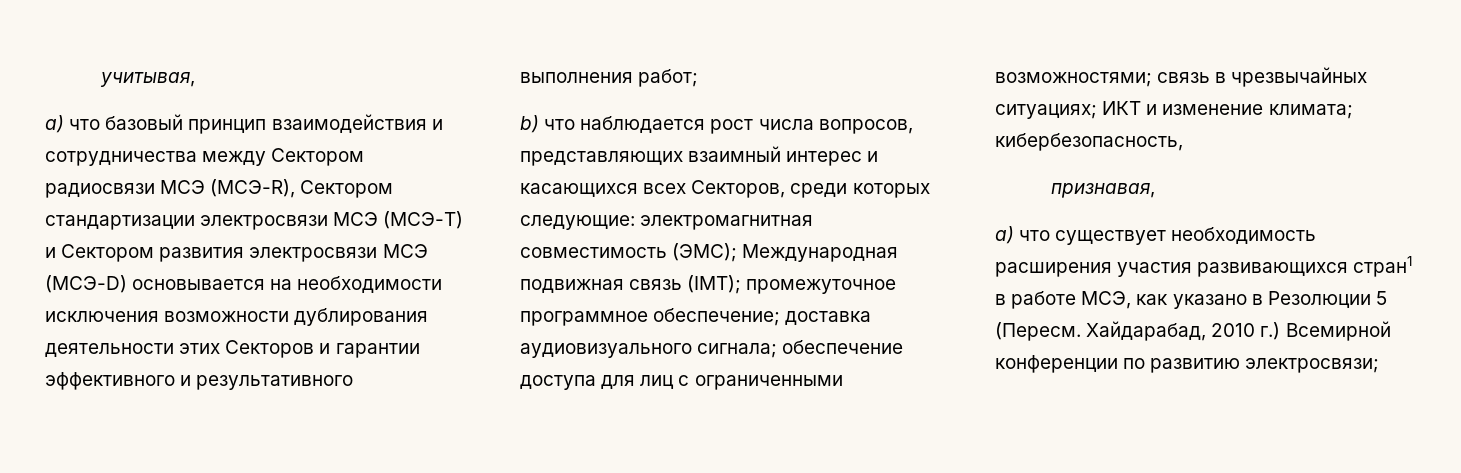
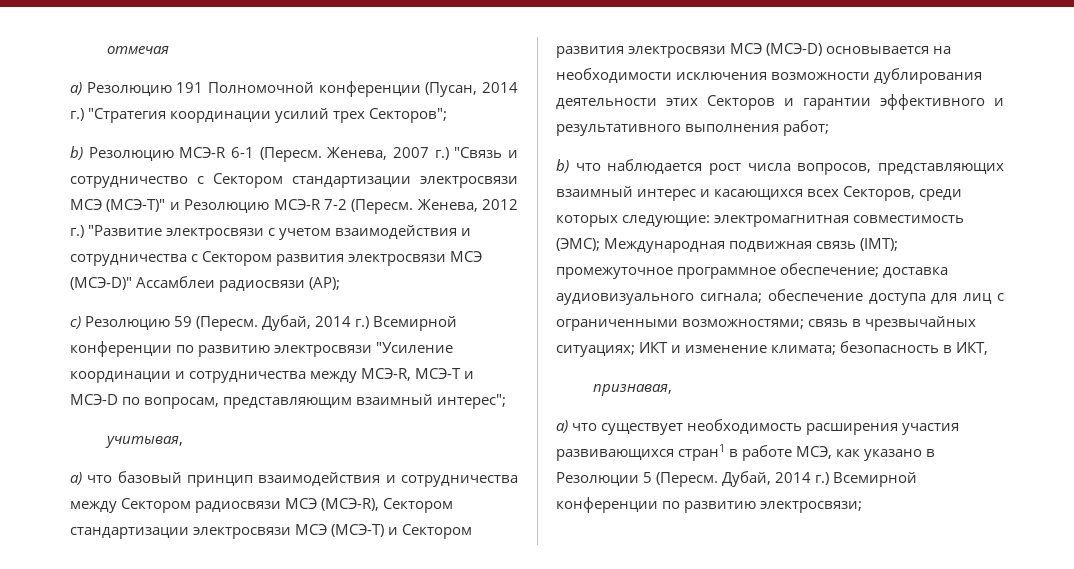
+ отмечая
+ a) Резолюцию 191 Полномочной конференции (Пусан, 2014 г.) "Стратегия координации усилий трех Секторов";
+ b) Резолюцию МСЭ-R 6-1 (Пересм. Женева, 2007 г.) "Связь и сотрудничество с Сектором стандартизации электросвязи МСЭ (МСЭ-T)" и Резолюцию МСЭ-R 7-2 (Пересм. Женева, 2012 г.) "Развитие электросвязи с учетом взаимодействия и сотрудничества с Сектором развития электросвязи МСЭ (МСЭ-D)" Ассамблеи радиосвязи (АР);
+ с) Резолюцию 59 (Пересм. Дубай, 2014 г.) Всемирной конференции по развитию электросвязи "Усиление координации и сотрудничества между МСЭ-R, МСЭ-Т и МСЭ-D по вопросам, представляющим взаимный интерес";
- b) что наблюдается рост числа вопросов, представляющих взаимный интерес и касающихся всех Секторов, среди которых следующие: электромагнитная совместимость (ЭМС); Международная подвижная связь (IMT); промежуточное программное обеспечение; доставка аудиовизуального сигнала; обеспечение доступа для лиц с ограниченными возможностями; связь в чрезвычайных ситуациях; ИКТ и изменение климата; кибербезопасность,
+ b) что наблюдается рост числа вопросов, представляющих взаимный интерес и касающихся всех Секторов, среди которых следующие: электромагнитная совместимость (ЭМС); Международная подвижная связь (IMT); промежуточное программное обеспечение; доставка аудиовизуального сигнала; обеспечение доступа для лиц с ограниченными возможностями; связь в чрезвычайных ситуациях; ИКТ и изменение климата; безопасность в ИКТ,
- Хайдарабад, 2010 г.) Всемирной конференции по развитию электросвязи;
+ Дубай, 2014 г.) Всемирной конференции по развитию электросвязи;

